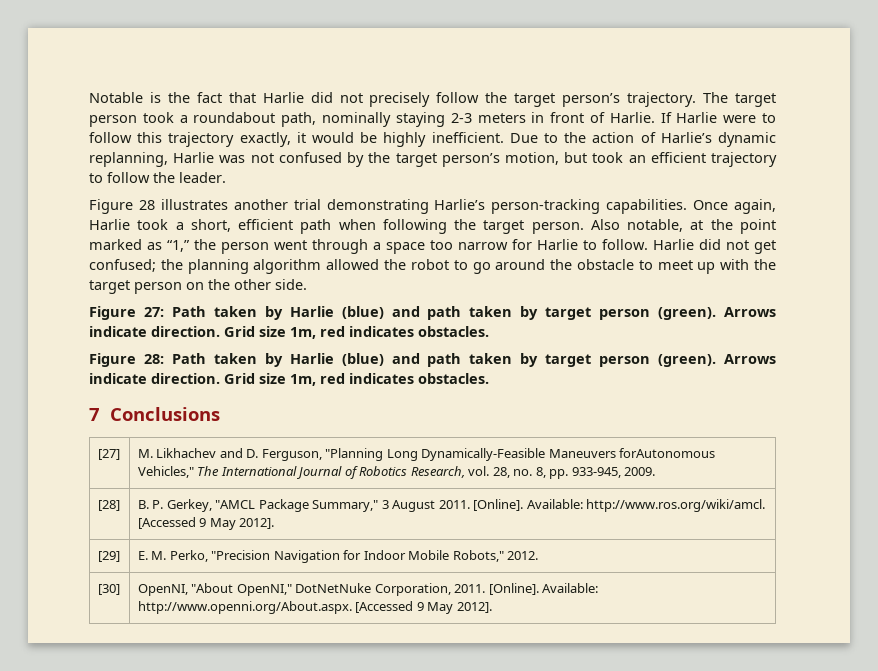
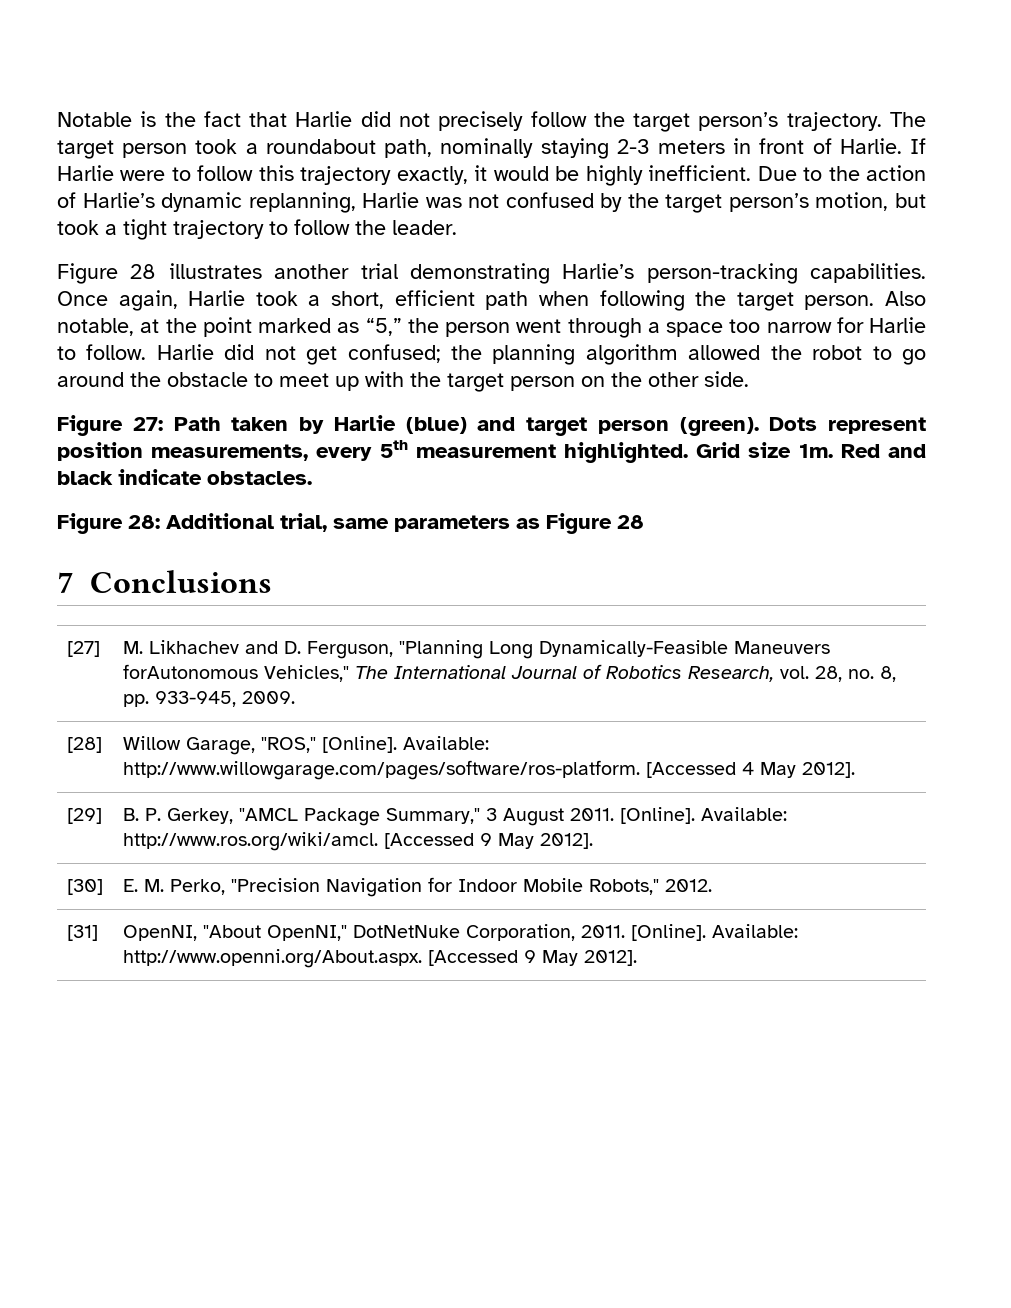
- Due to the action of Harlie’s dynamic replanning, Harlie was not confused by the target person’s motion, but took an efficient trajectory to follow the leader.
+ Due to the action of Harlie’s dynamic replanning, Harlie was not confused by the target person’s motion, but took a tight trajectory to follow the leader.
- Also notable, at the point marked as “1,” the person went through a space too narrow for Harlie to follow.
+ Also notable, at the point marked as “5,” the person went through a space too narrow for Harlie to follow.
- Figure 27: Path taken by Harlie (blue) and path taken by target person (green). Arrows indicate direction. Grid size 1m, red indicates obstacles.
- Figure 28: Path taken by Harlie (blue) and path taken by target person (green). Arrows indicate direction. Grid size 1m, red indicates obstacles.
+ Figure 27: Path taken by Harlie (blue) and target person (green). Dots represent position measurements, every 5th measurement highlighted. Grid size 1m. Red and black indicate obstacles.
+ Figure 28: Additional trial, same parameters as Figure 28
- [28] | B. P. Gerkey, "AMCL Package Summary," 3 August 2011. [Online]. Available: http://www.ros.org/wiki/amcl. [Accessed 9 May 2012].
+ [28] | Willow Garage, "ROS," [Online]. Available: http://www.willowgarage.com/pages/software/ros-platform. [Accessed 4 May 2012].
+ [29] | B. P. Gerkey, "AMCL Package Summary," 3 August 2011. [Online]. Available: http://www.ros.org/wiki/amcl. [Accessed 9 May 2012].
- [29] | E. M. Perko, "Precision Navigation for Indoor Mobile Robots," 2012.
+ [30] | E. M. Perko, "Precision Navigation for Indoor Mobile Robots," 2012.
- [30] | OpenNI, "About OpenNI," DotNetNuke Corporation, 2011. [Online]. Available: http://www.openni.org/About.aspx. [Accessed 9 May 2012].
+ [31] | OpenNI, "About OpenNI," DotNetNuke Corporation, 2011. [Online]. Available: http://www.openni.org/About.aspx. [Accessed 9 May 2012].

